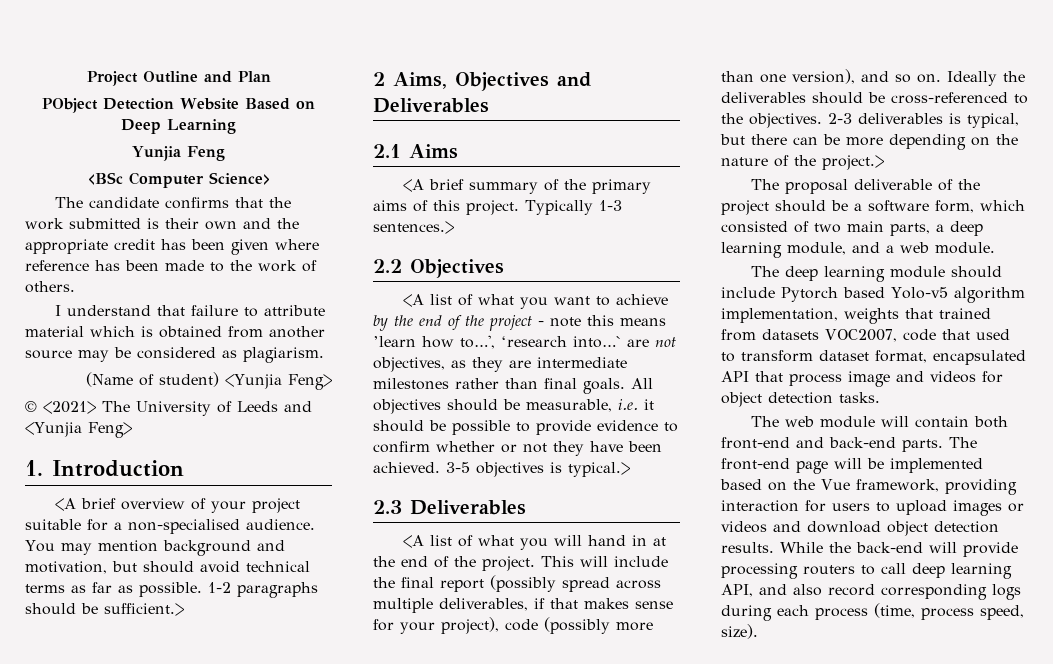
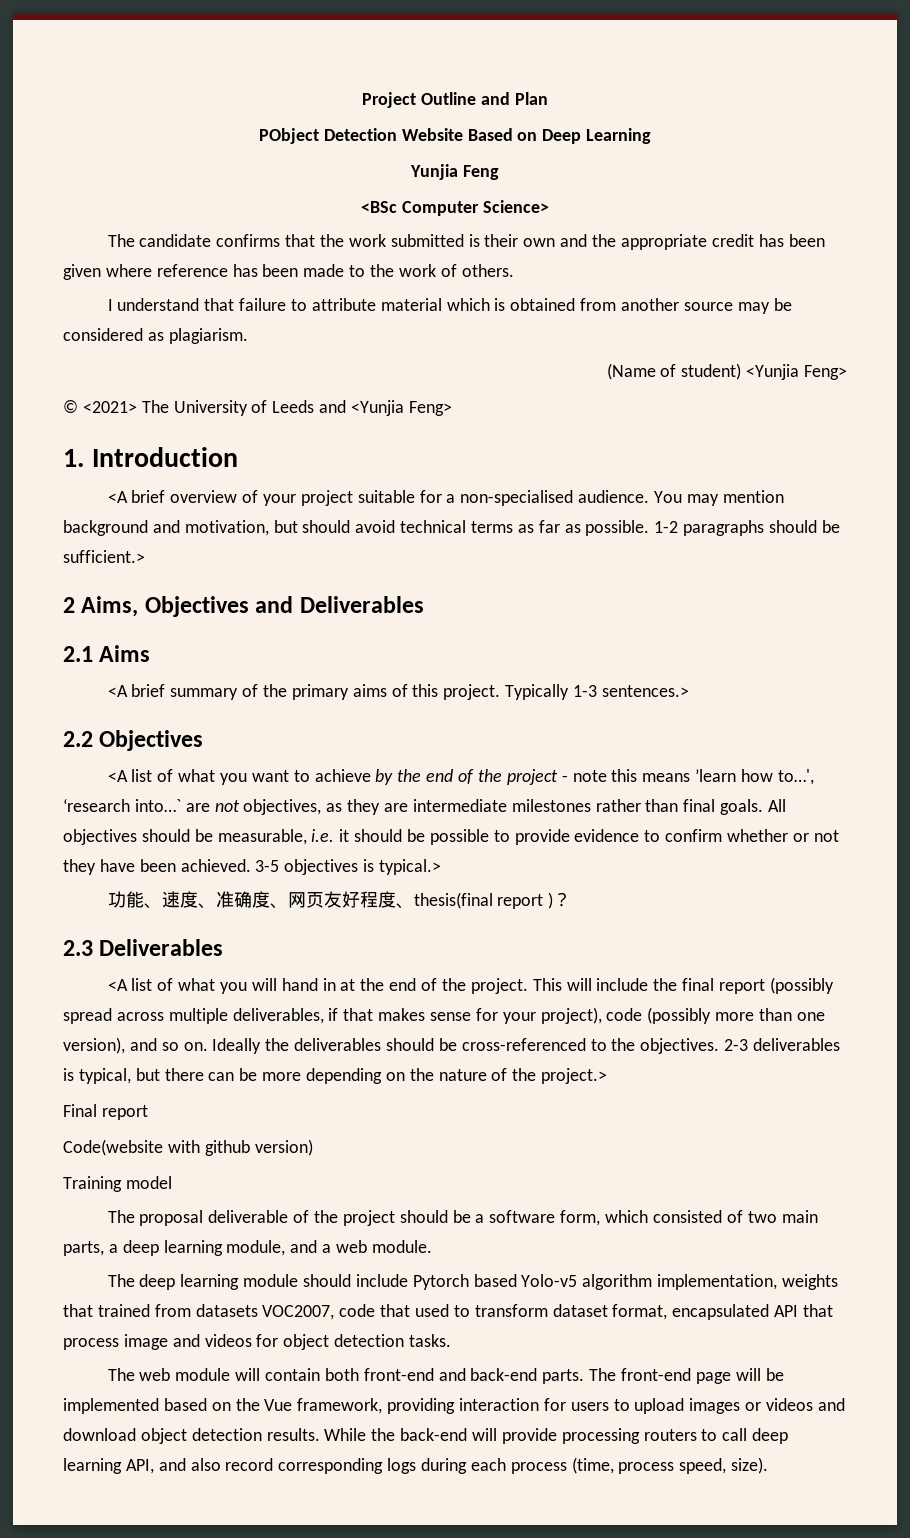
+ 功能、速度、准确度、网页友好程度、thesis(final report )？
+ Final report
+ Code(website with github version)
+ Training model

